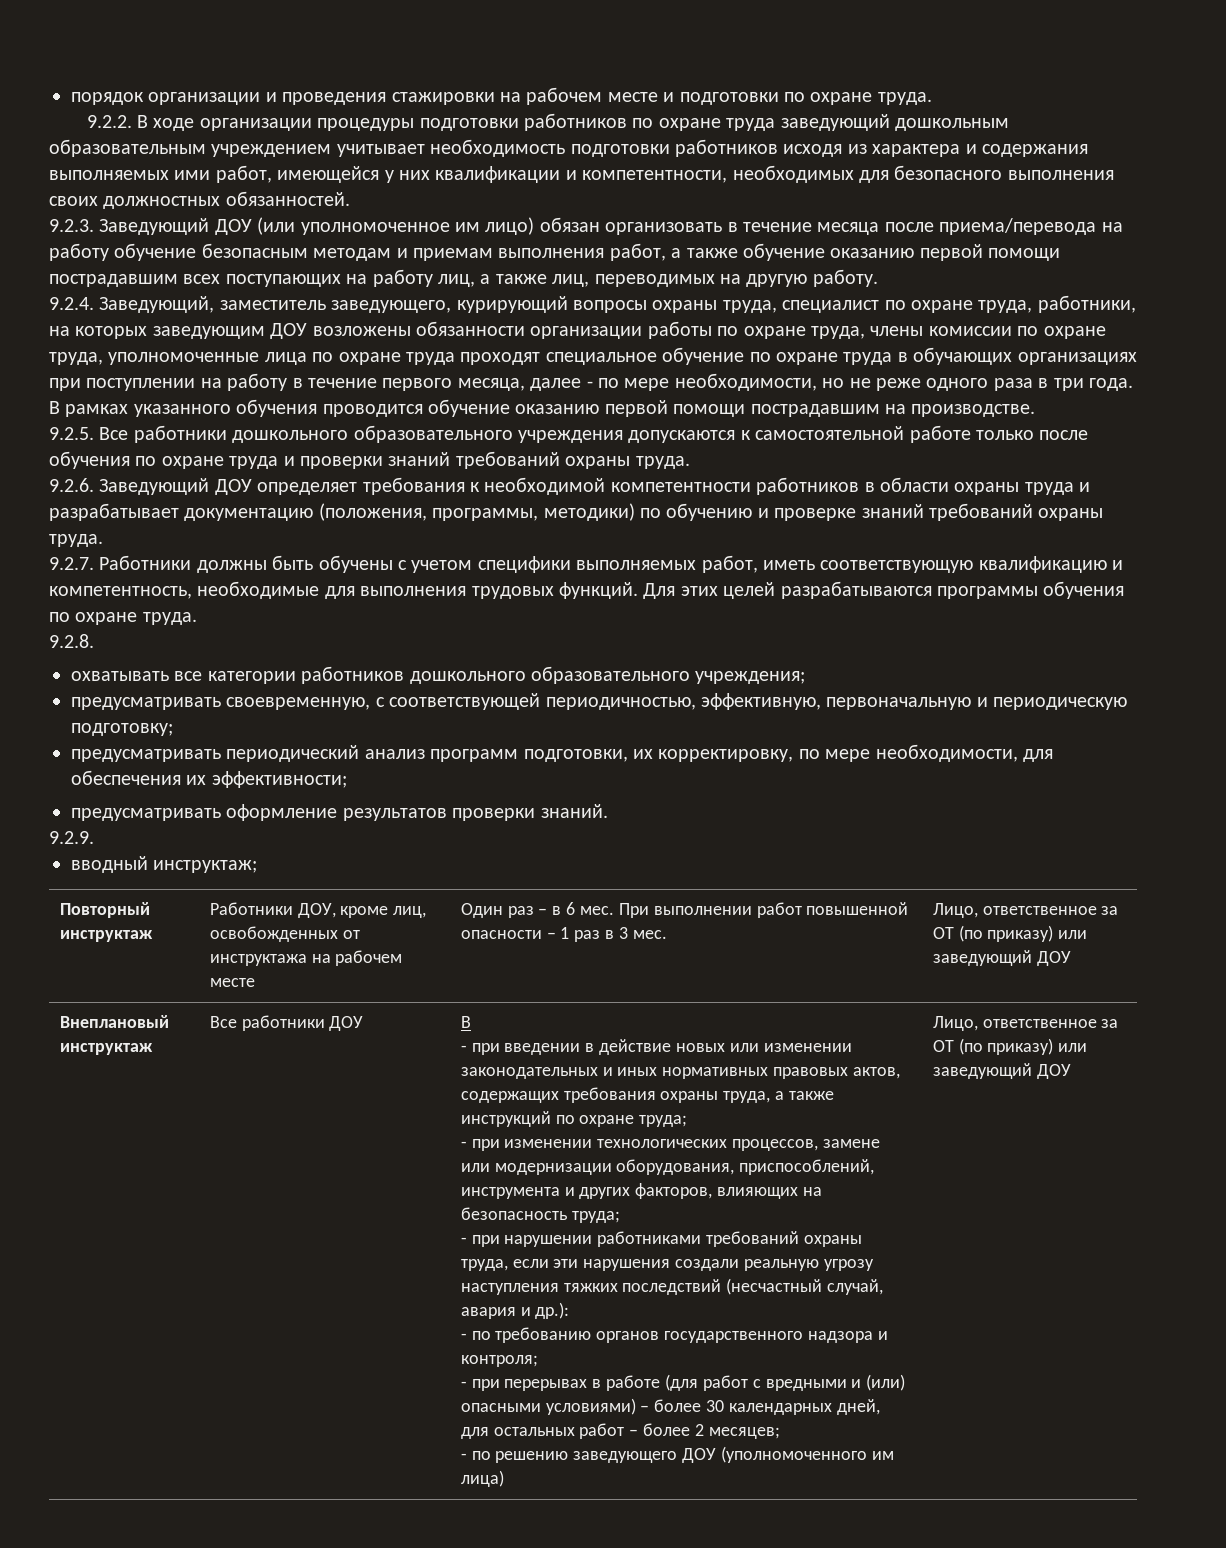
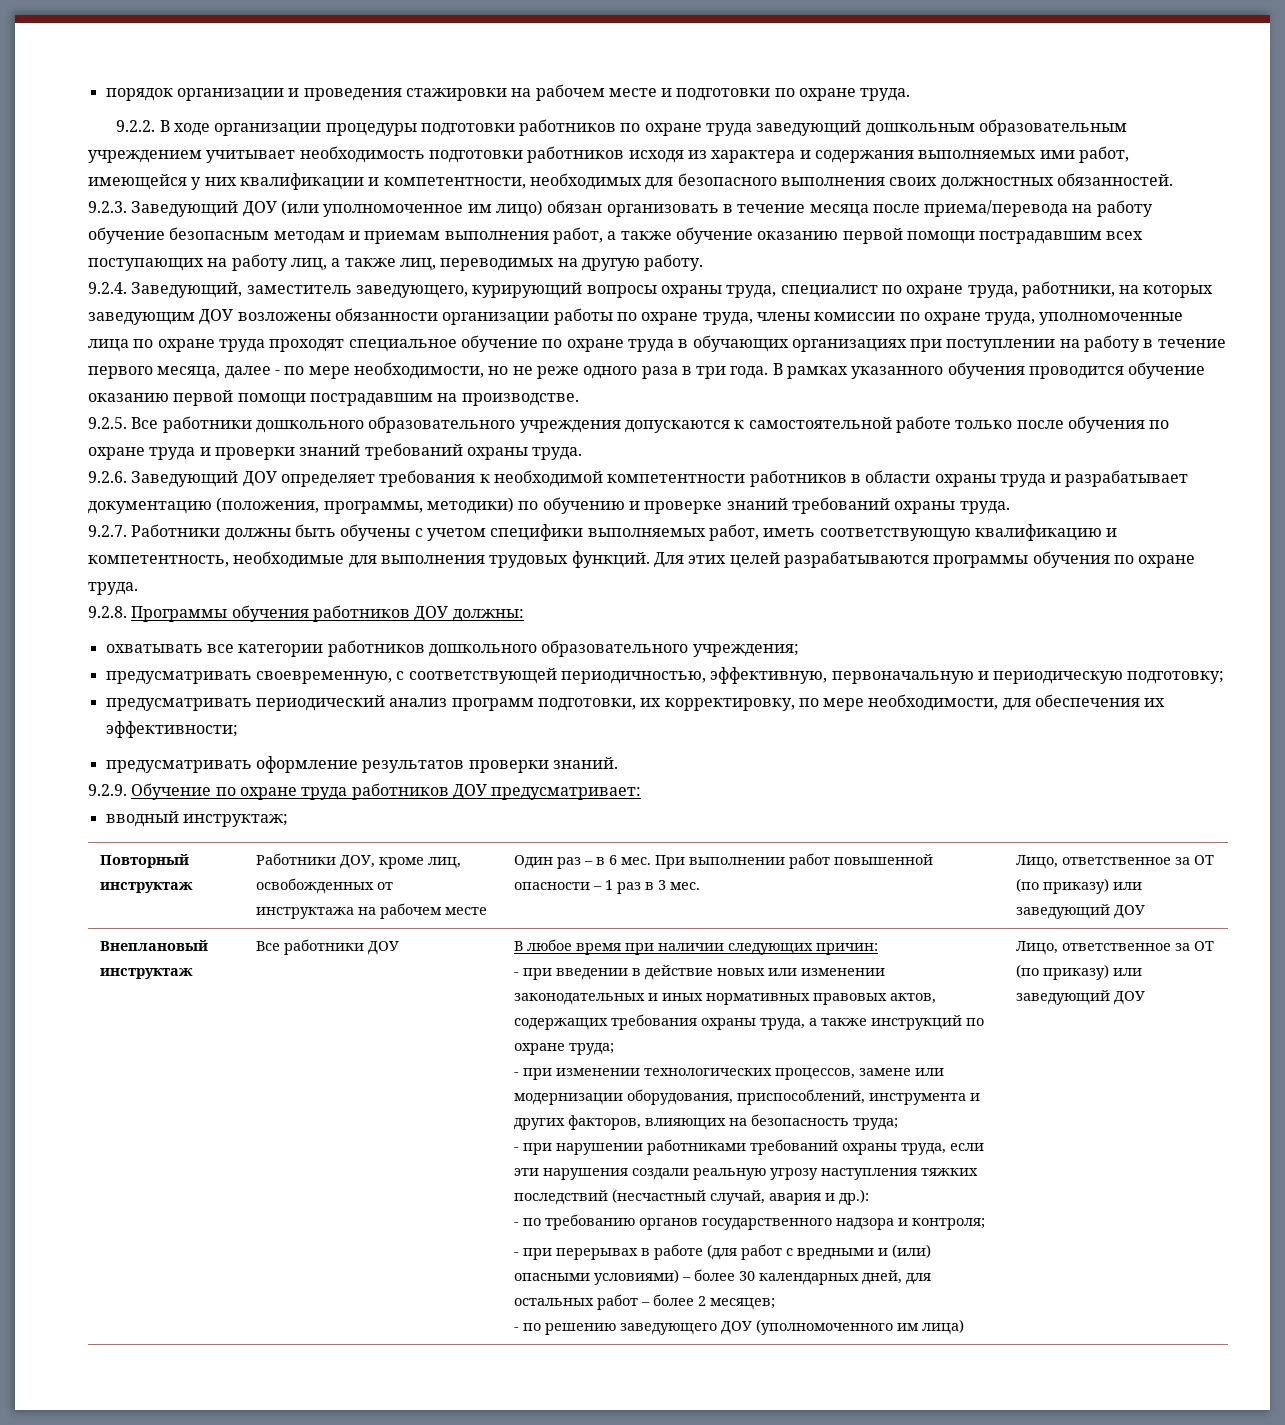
- 9.2.8.
+ 9.2.8. Программы обучения работников ДОУ должны:
- 9.2.9.
+ 9.2.9. Обучение по охране труда работников ДОУ предусматривает:
- Все работники ДОУ | В
+ Все работники ДОУ | В любое время при наличии следующих причин:

